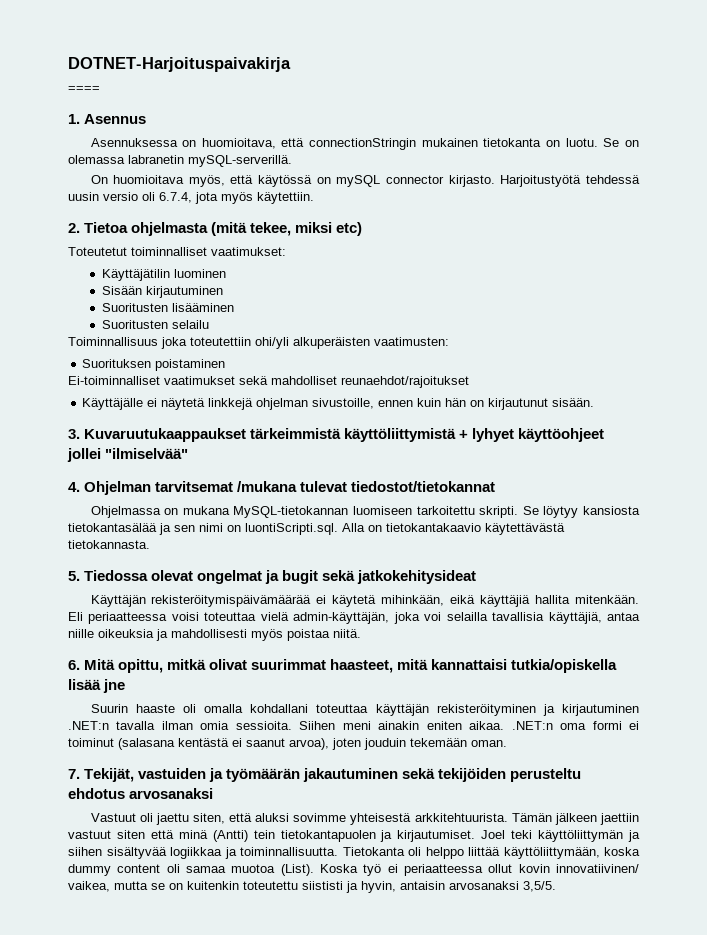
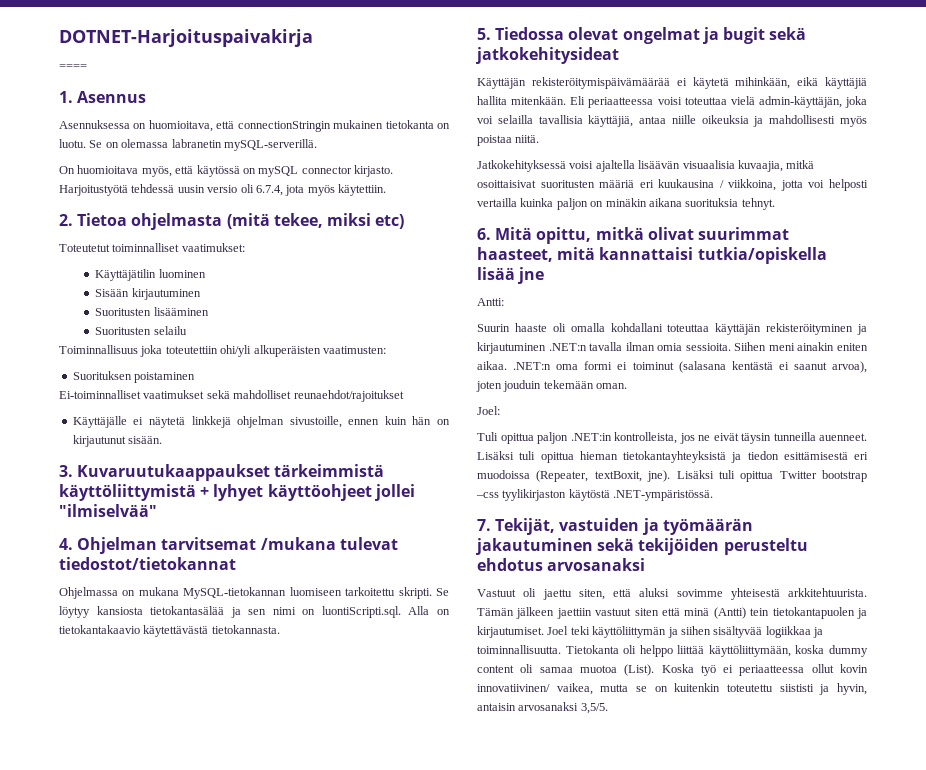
+ Jatkokehityksessä voisi ajaltella lisäävän visuaalisia kuvaajia, mitkä osoittaisivat suoritusten määriä eri kuukausina / viikkoina, jotta voi helposti vertailla kuinka paljon on minäkin aikana suorituksia tehnyt.
+ Antti:
+ Joel:
+ Tuli opittua paljon .NET:in kontrolleista, jos ne eivät täysin tunneilla auenneet. Lisäksi tuli opittua hieman tietokantayhteyksistä ja tiedon esittämisestä eri muodoissa (Repeater, textBoxit, jne). Lisäksi tuli opittua Twitter bootstrap –css tyylikirjaston käytöstä .NET-ympäristössä.

